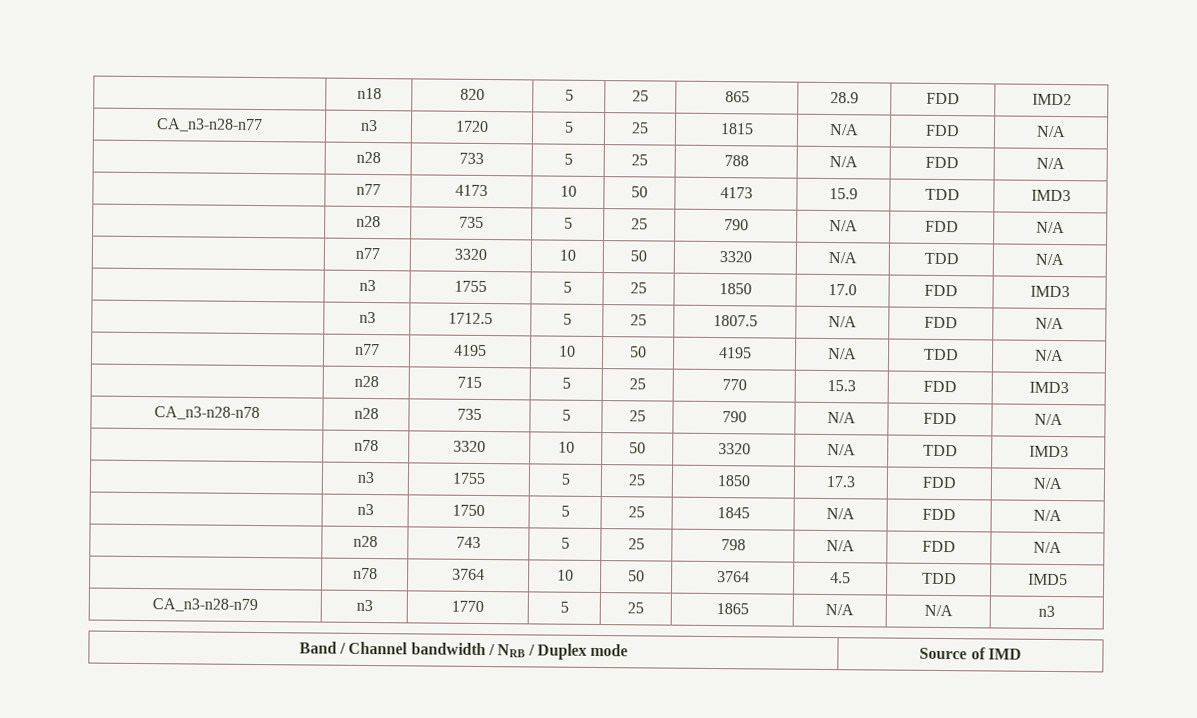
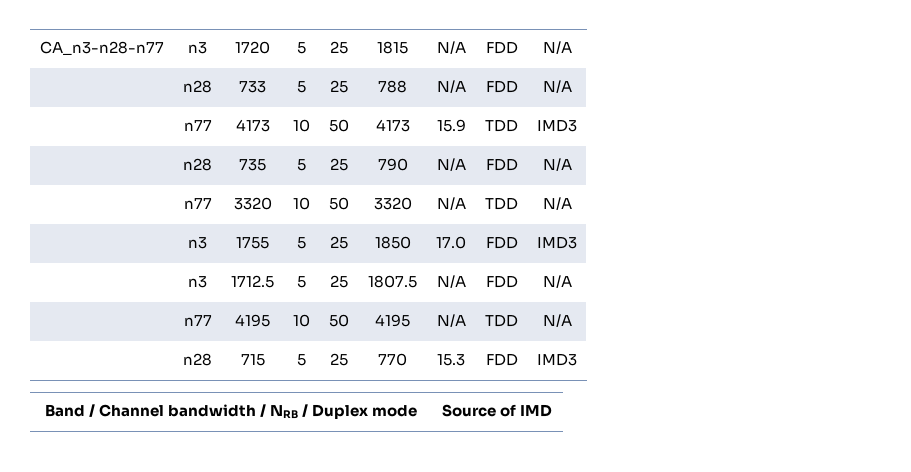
- | n18 | 820 | 5 | 25 | 865 | 28.9 | FDD | IMD2
- CA_n3-n28-n78 | n28 | 735 | 5 | 25 | 790 | N/A | FDD | N/A
- | n78 | 3320 | 10 | 50 | 3320 | N/A | TDD | IMD3
- | n3 | 1755 | 5 | 25 | 1850 | 17.3 | FDD | N/A
- | n3 | 1750 | 5 | 25 | 1845 | N/A | FDD | N/A
- | n28 | 743 | 5 | 25 | 798 | N/A | FDD | N/A
- | n78 | 3764 | 10 | 50 | 3764 | 4.5 | TDD | IMD5
- CA_n3-n28-n79 | n3 | 1770 | 5 | 25 | 1865 | N/A | N/A | n3

